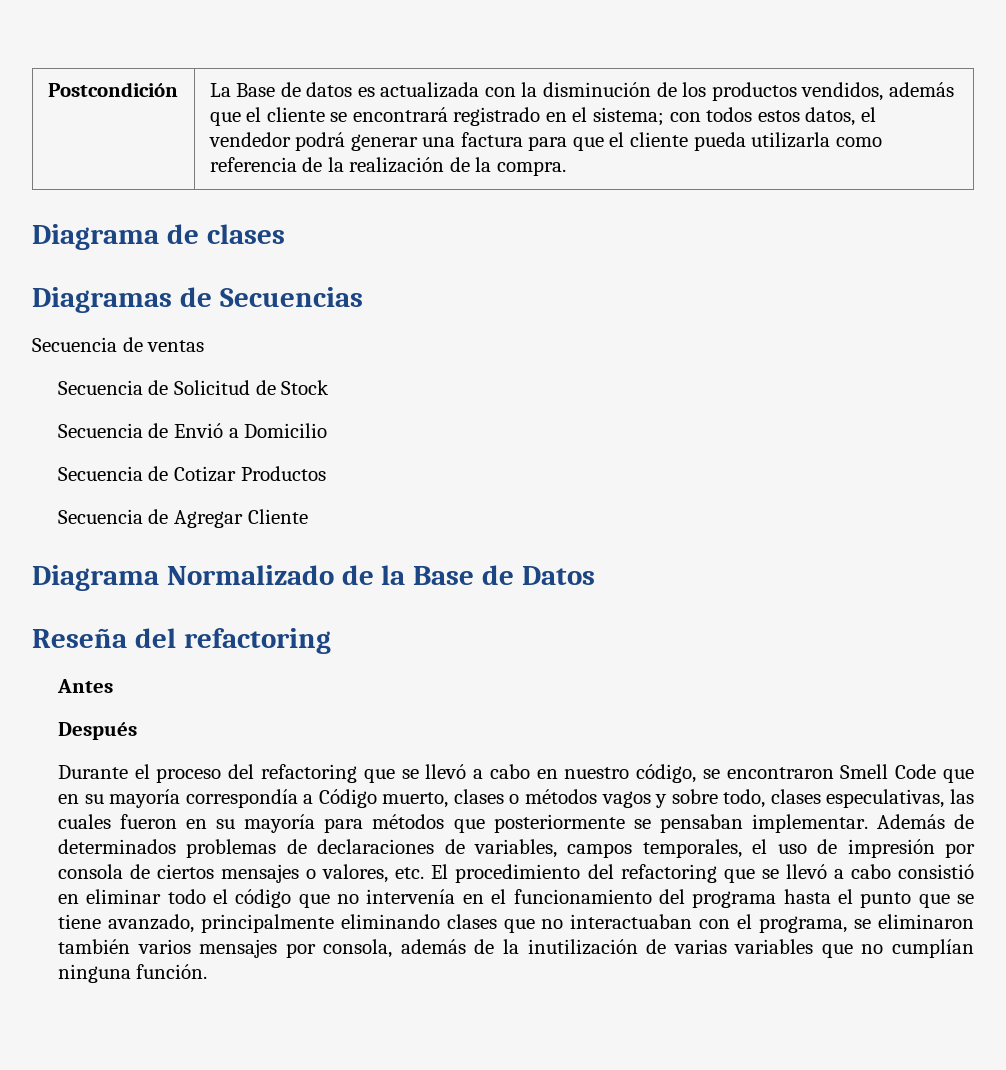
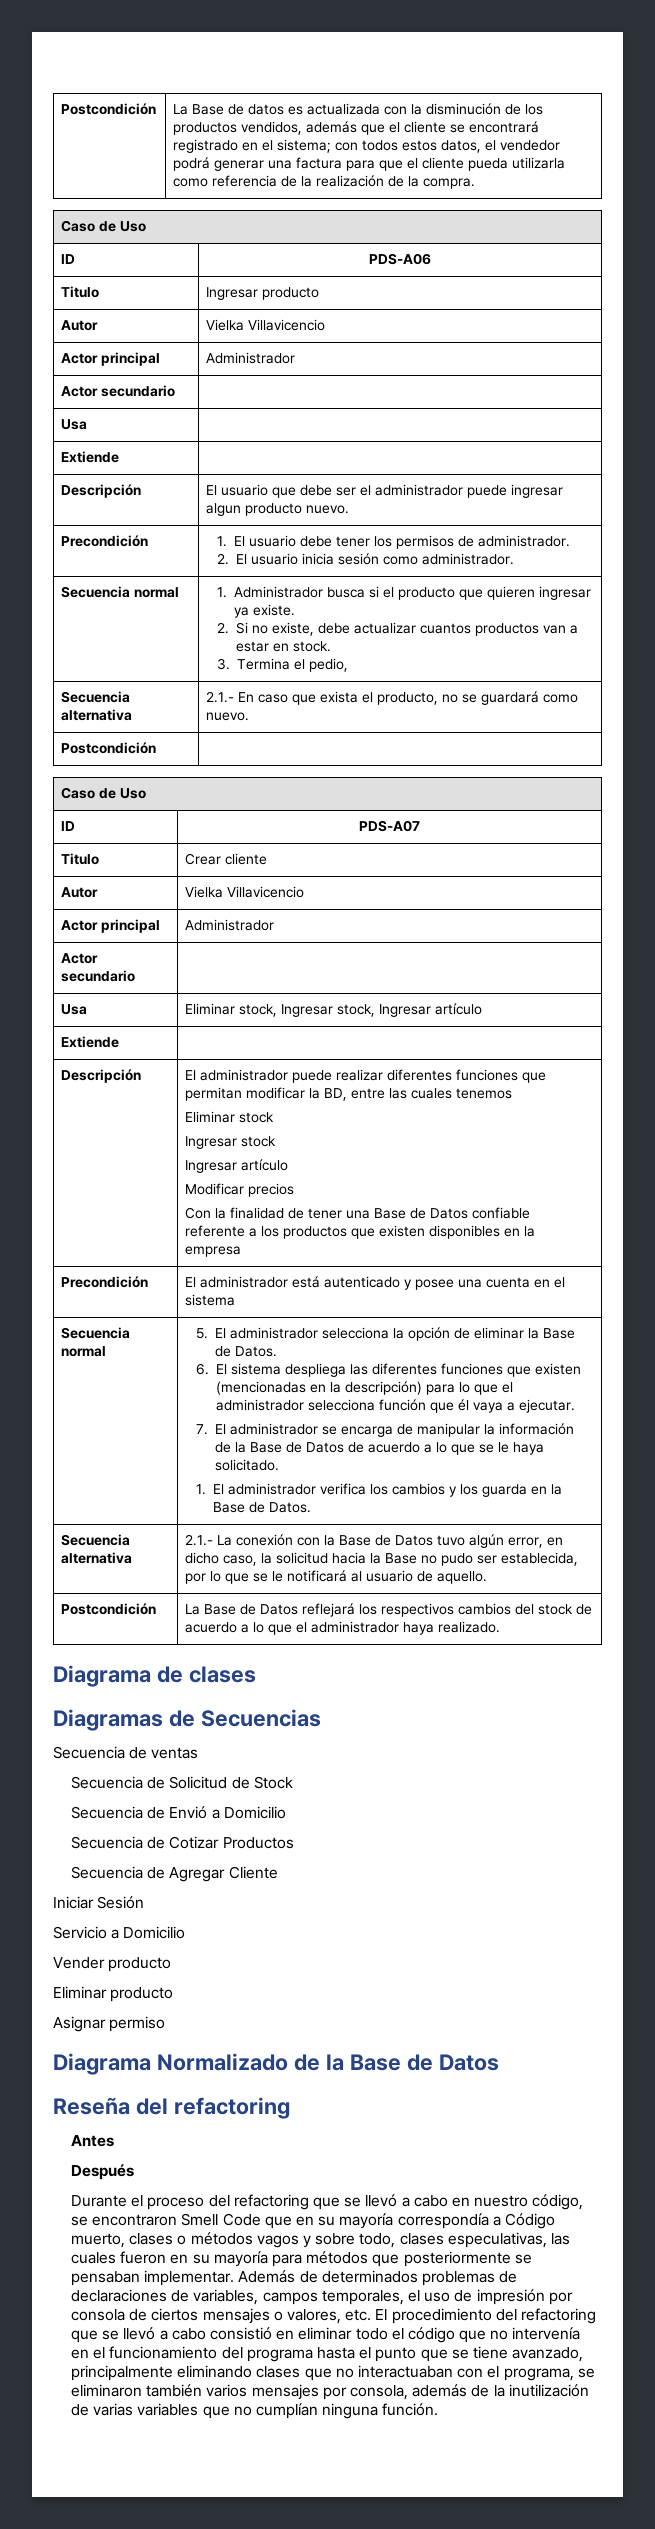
  La Base de datos es actualizada con la disminución de los productos vendidos, además que el cliente se encontrará registrado en el sistema; con todos estos datos, el vendedor podrá generar una factura para que el cliente pueda utilizarla como referencia de la realización de la compra.
+ Caso de Uso
+ ID | PDS-A06
+ Titulo | Ingresar producto
+ Autor | Vielka Villavicencio
+ Actor principal | Administrador
+ Actor secundario |
+ Usa |
+ Extiende |
+ Descripción | El usuario que debe ser el administrador puede ingresar algun producto nuevo.
+ Precondición | 1. El usuario debe tener los permisos de administrador.
+ 2. El usuario inicia sesión como administrador.
+ Secuencia normal | 1. Administrador busca si el producto que quieren ingresar ya existe.
+ 2. Si no existe, debe actualizar cuantos productos van a estar en stock.
+ 3. Termina el pedio,
+ Secuencia alternativa | 2.1.- En caso que exista el producto, no se guardará como nuevo.
+ Postcondición |
+ Caso de Uso
+ ID | PDS-A07
+ Titulo | Crear cliente
+ Autor | Vielka Villavicencio
+ Actor principal | Administrador
+ Actor secundario |
+ Usa | Eliminar stock, Ingresar stock, Ingresar artículo
+ Extiende |
+ Descripción | El administrador puede realizar diferentes funciones que permitan modificar la BD, entre las cuales tenemos
+ Eliminar stock
+ Ingresar stock
+ Ingresar artículo
+ Modificar precios
+ Con la finalidad de tener una Base de Datos confiable referente a los productos que existen disponibles en la empresa
+ Precondición | El administrador está autenticado y posee una cuenta en el sistema
+ Secuencia normal | 5. El administrador selecciona la opción de eliminar la Base de Datos.
+ 6. El sistema despliega las diferentes funciones que existen (mencionadas en la descripción) para lo que el administrador selecciona función que él vaya a ejecutar.
+ 7. El administrador se encarga de manipular la información de la Base de Datos de acuerdo a lo que se le haya solicitado.
+ 1. El administrador verifica los cambios y los guarda en la Base de Datos.
+ Secuencia alternativa | 2.1.- La conexión con la Base de Datos tuvo algún error, en dicho caso, la solicitud hacia la Base no pudo ser establecida, por lo que se le notificará al usuario de aquello.
+ Postcondición | La Base de Datos reflejará los respectivos cambios del stock de acuerdo a lo que el administrador haya realizado.
+ Iniciar Sesión
+ Servicio a Domicilio
+ Vender producto
+ Eliminar producto
+ Asignar permiso

